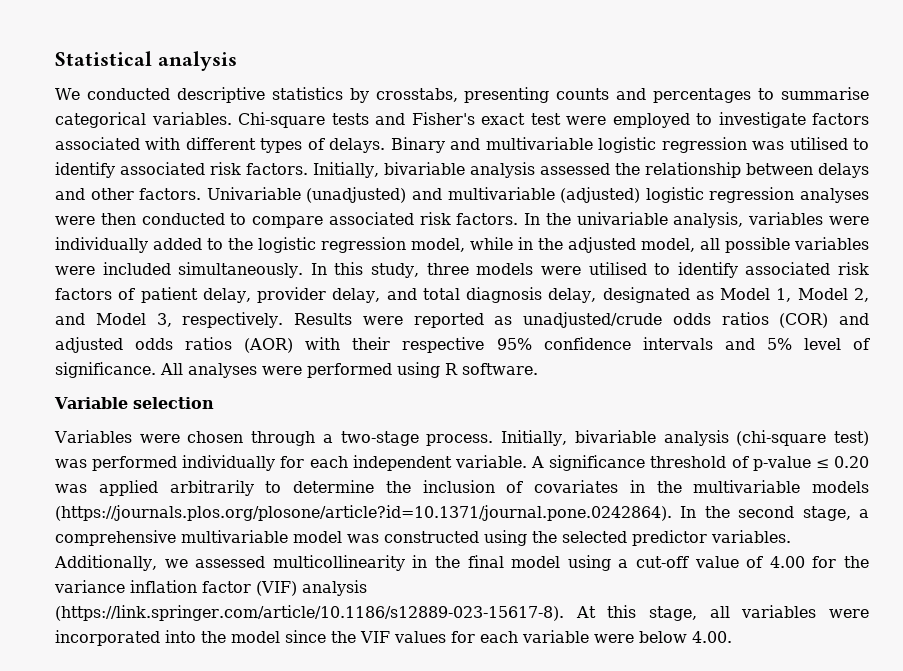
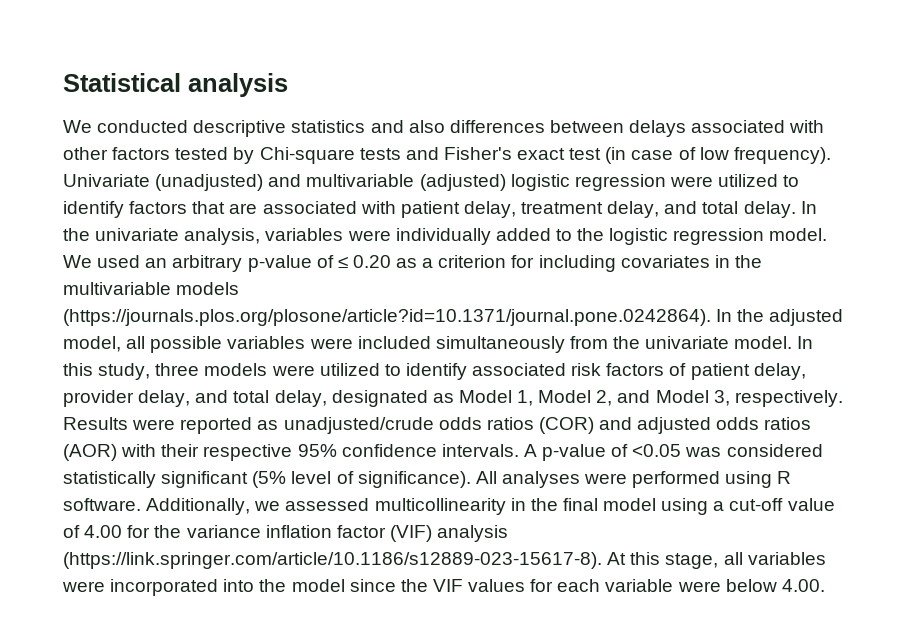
- We conducted descriptive statistics by crosstabs, presenting counts and percentages to summarise categorical variables. Chi-square tests and Fisher's exact test were employed to investigate factors associated with different types of delays. Binary and multivariable logistic regression was utilised to identify associated risk factors. Initially, bivariable analysis assessed the relationship between delays and other factors. Univariable (unadjusted) and multivariable (adjusted) logistic regression analyses were then conducted to compare associated risk factors. In the univariable analysis, variables were individually added to the logistic regression model, while in the adjusted model, all possible variables were included simultaneously.
+ We conducted descriptive statistics and also differences between delays associated with other factors tested by Chi-square tests and Fisher's exact test (in case of low frequency). Univariate (unadjusted) and multivariable (adjusted) logistic regression were utilized to identify factors that are associated with patient delay, treatment delay, and total delay. In the univariate analysis, variables were individually added to the logistic regression model. We used an arbitrary p-value of ≤ 0.20 as a criterion for including covariates in the multivariable models (https://journals.plos.org/plosone/article?id=10.1371/journal.pone.0242864). In the adjusted model, all possible variables were included simultaneously from the univariate model.
- In this study, three models were utilised to identify associated risk factors of patient delay, provider delay, and total diagnosis delay, designated as Model 1, Model 2, and Model 3, respectively.
+ In this study, three models were utilized to identify associated risk factors of patient delay, provider delay, and total delay, designated as Model 1, Model 2, and Model 3, respectively.
- Results were reported as unadjusted/crude odds ratios (COR) and adjusted odds ratios (AOR) with their respective 95% confidence intervals and 5% level of significance.
+ Results were reported as unadjusted/crude odds ratios (COR) and adjusted odds ratios (AOR) with their respective 95% confidence intervals. A p-value of <0.05 was considered statistically significant (5% level of significance).
- All analyses were performed using R software.
- Variable selection
- Variables were chosen through a two-stage process. Initially, bivariable analysis (chi-square test) was performed individually for each independent variable. A significance threshold of p-value ≤ 0.20 was applied arbitrarily to determine the inclusion of covariates in the multivariable models (https://journals.plos.org/plosone/article?id=10.1371/journal.pone.0242864). In the second stage, a comprehensive multivariable model was constructed using the selected predictor variables. Additionally, we assessed multicollinearity in the final model using a cut-off value of 4.00 for the variance inflation factor (VIF) analysis (https://link.springer.com/article/10.1186/s12889-023-15617-8). At this stage, all variables were incorporated into the model since the VIF values for each variable were below 4.00.
+ All analyses were performed using R software. Additionally, we assessed multicollinearity in the final model using a cut-off value of 4.00 for the variance inflation factor (VIF) analysis (https://link.springer.com/article/10.1186/s12889-023-15617-8). At this stage, all variables were incorporated into the model since the VIF values for each variable were below 4.00.

